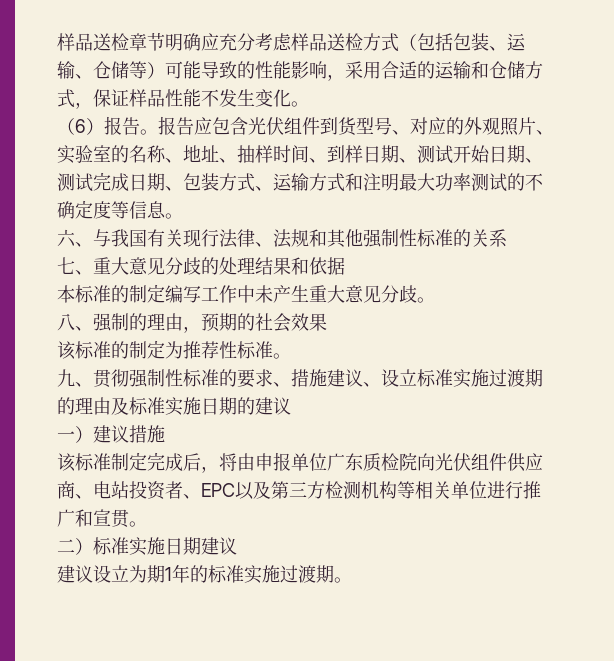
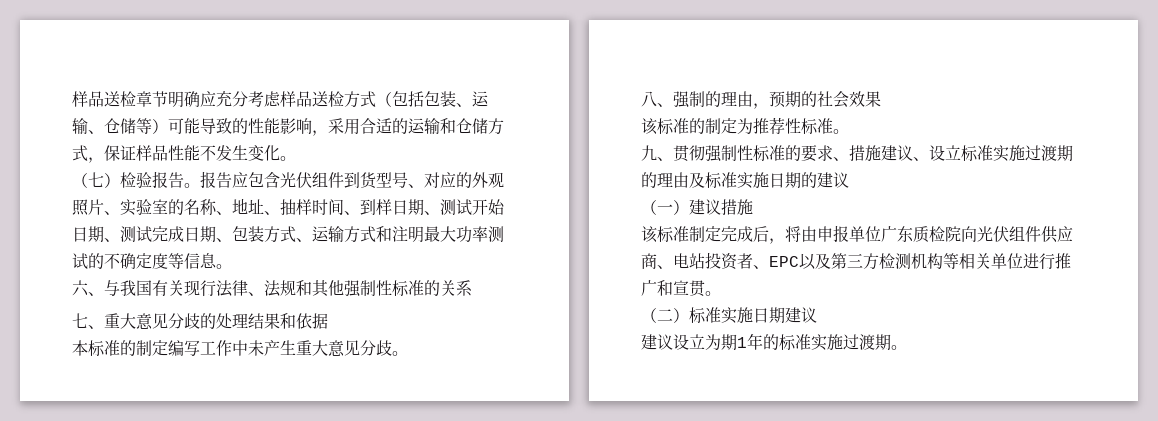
- （6）报告。
+ （七）检验报告。
- 一）建议措施
+ （一）建议措施
- 二）标准实施日期建议
+ （二）标准实施日期建议

